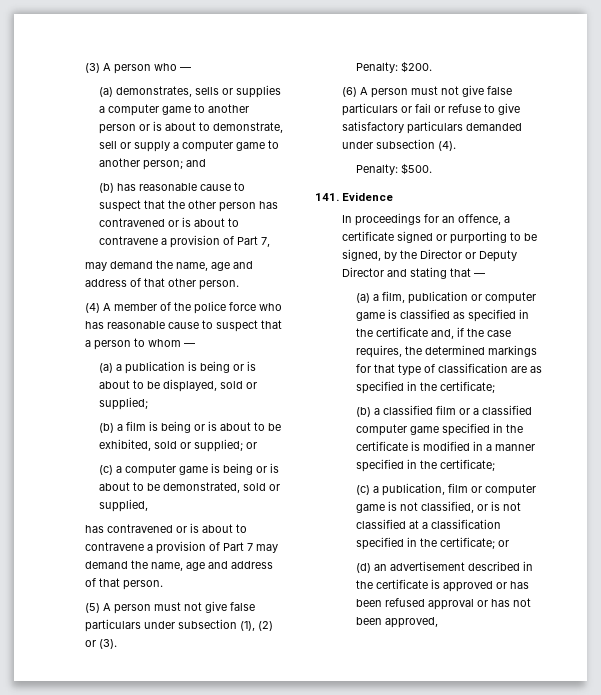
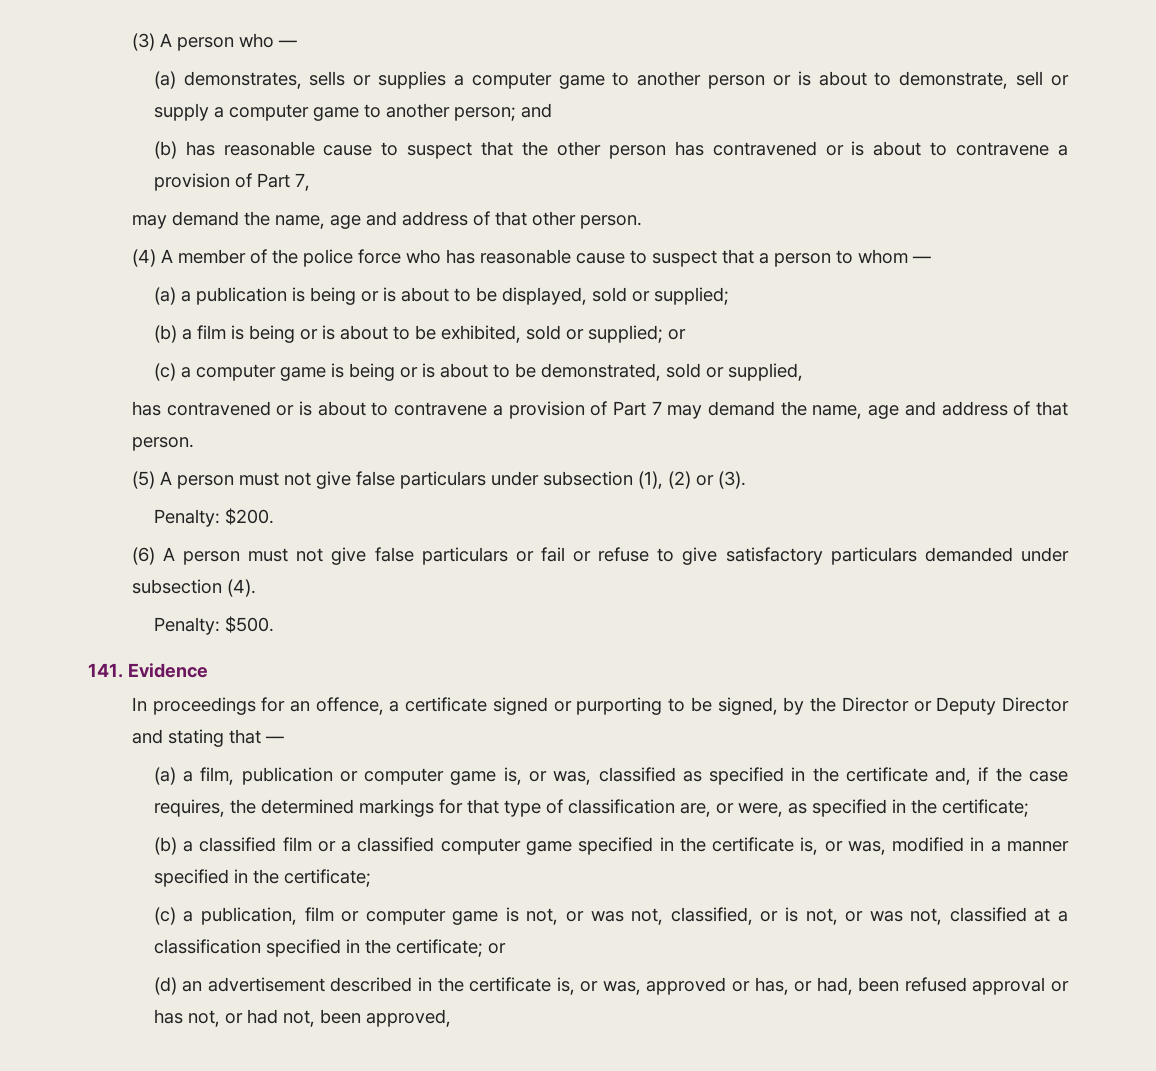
- (a) a film, publication or computer game is classified as specified in the certificate and, if the case requires, the determined markings for that type of classification are as specified in the certificate;
+ (a) a film, publication or computer game is, or was, classified as specified in the certificate and, if the case requires, the determined markings for that type of classification are, or were, as specified in the certificate;
- (b) a classified film or a classified computer game specified in the certificate is modified in a manner specified in the certificate;
+ (b) a classified film or a classified computer game specified in the certificate is, or was, modified in a manner specified in the certificate;
- (c) a publication, film or computer game is not classified, or is not classified at a classification specified in the certificate; or
+ (c) a publication, film or computer game is not, or was not, classified, or is not, or was not, classified at a classification specified in the certificate; or
- (d) an advertisement described in the certificate is approved or has been refused approval or has not been approved,
+ (d) an advertisement described in the certificate is, or was, approved or has, or had, been refused approval or has not, or had not, been approved,

